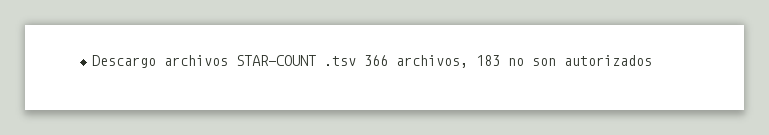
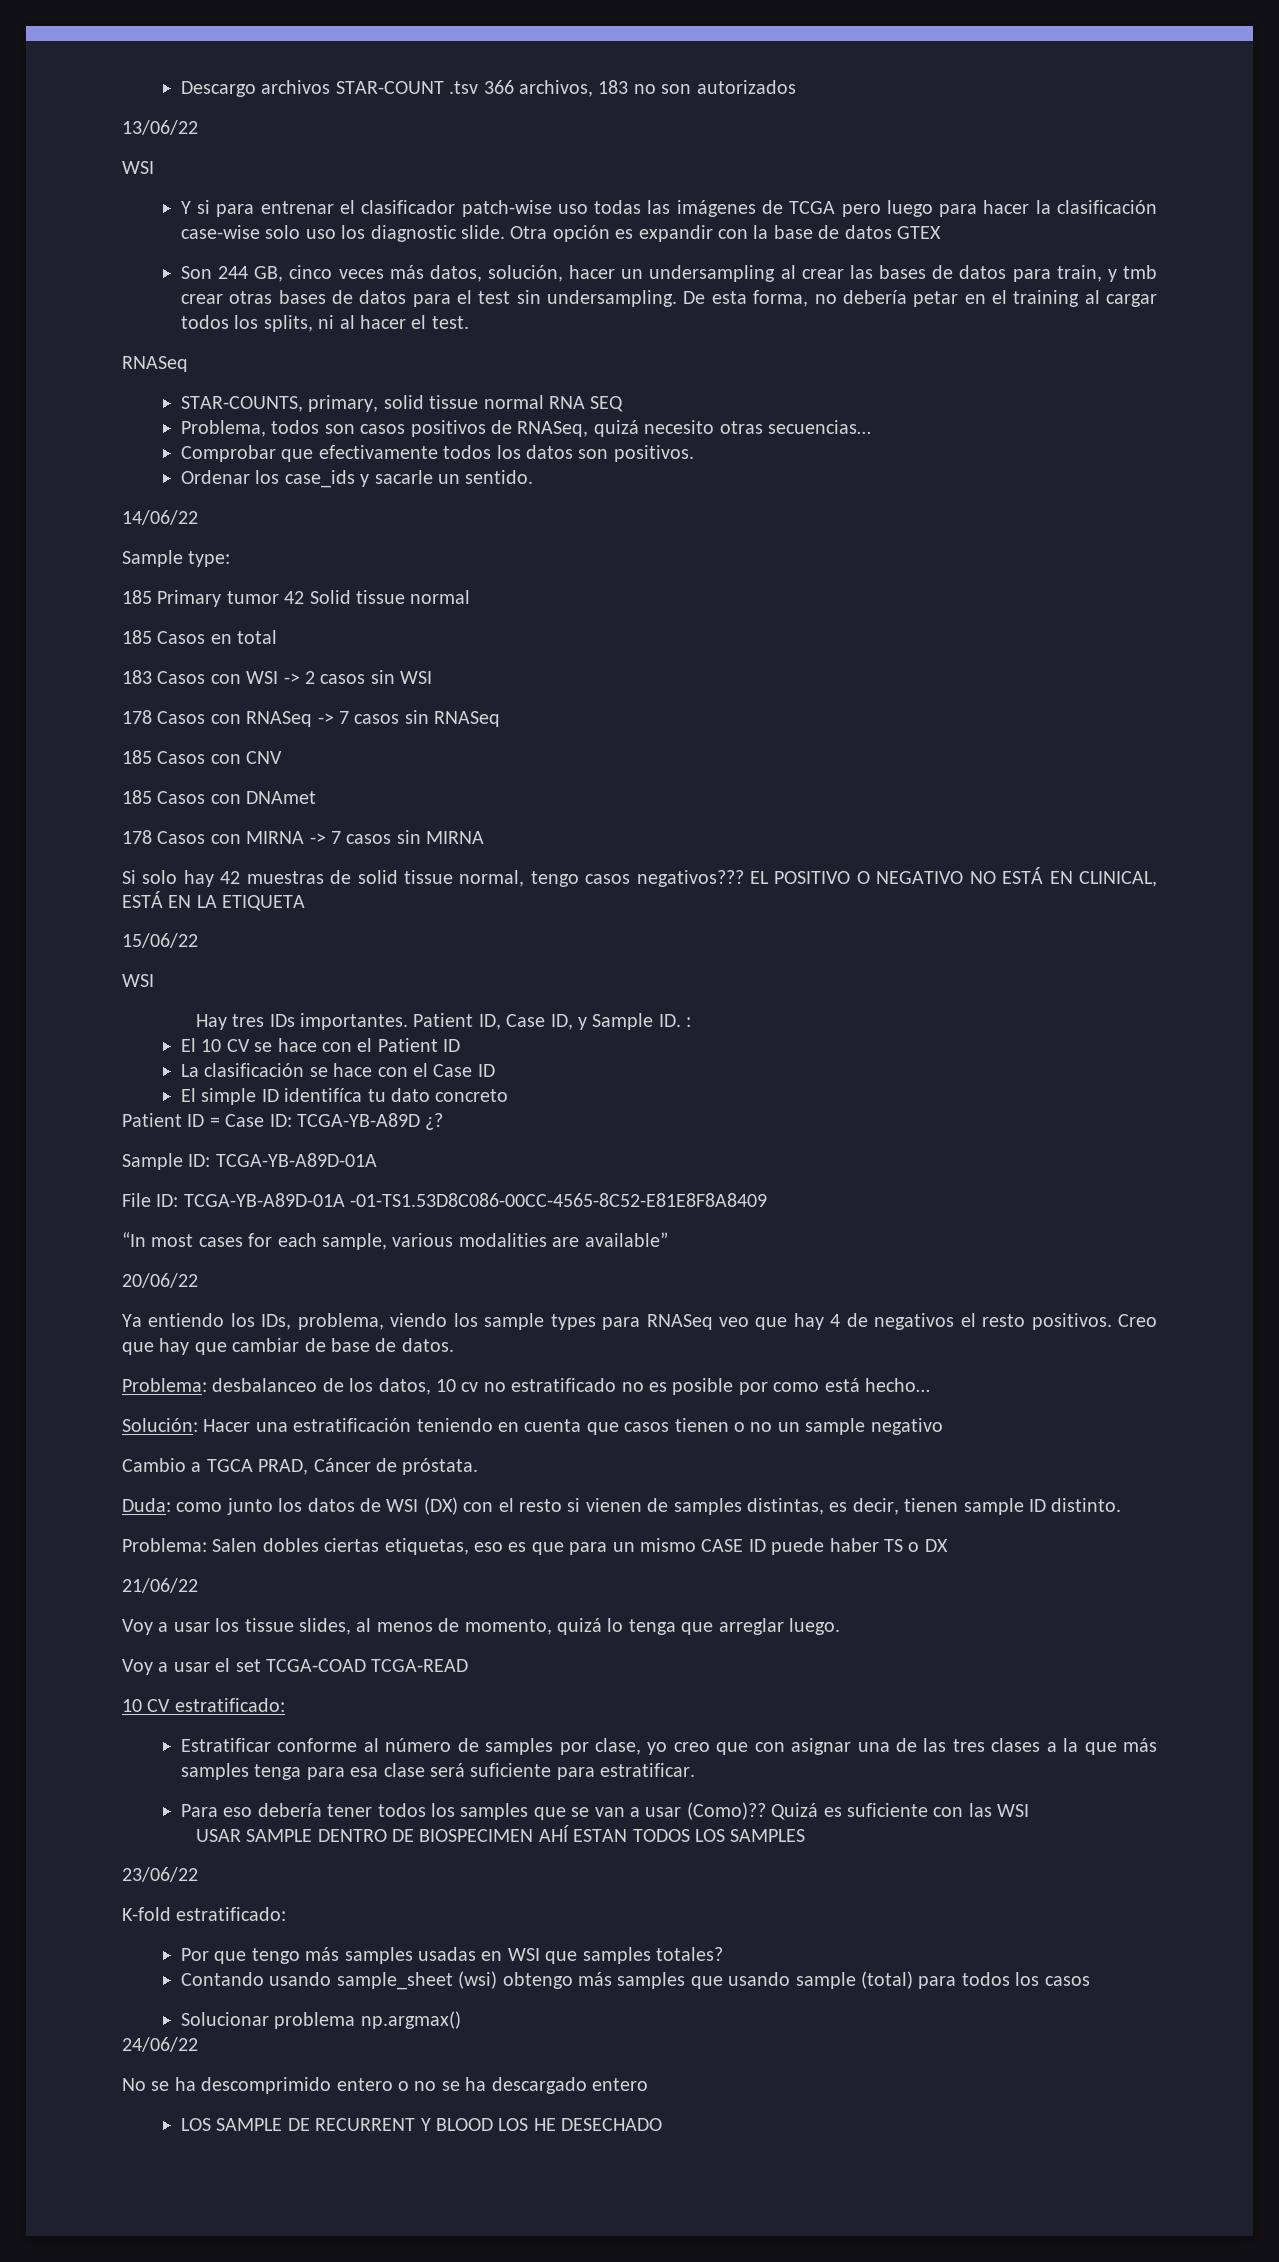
+ 13/06/22
+ WSI
+ Y si para entrenar el clasificador patch-wise uso todas las imágenes de TCGA pero luego para hacer la clasificación case-wise solo uso los diagnostic slide. Otra opción es expandir con la base de datos GTEX
+ Son 244 GB, cinco veces más datos, solución, hacer un undersampling al crear las bases de datos para train, y tmb crear otras bases de datos para el test sin undersampling. De esta forma, no debería petar en el training al cargar todos los splits, ni al hacer el test.
+ RNASeq
+ STAR-COUNTS, primary, solid tissue normal RNA SEQ
+ Problema, todos son casos positivos de RNASeq, quizá necesito otras secuencias…
+ Comprobar que efectivamente todos los datos son positivos.
+ Ordenar los case_ids y sacarle un sentido.
+ 14/06/22
+ Sample type:
+ 185 Primary tumor 42 Solid tissue normal
+ 185 Casos en total
+ 183 Casos con WSI -> 2 casos sin WSI
+ 178 Casos con RNASeq -> 7 casos sin RNASeq
+ 185 Casos con CNV
+ 185 Casos con DNAmet
+ 178 Casos con MIRNA -> 7 casos sin MIRNA
+ Si solo hay 42 muestras de solid tissue normal, tengo casos negativos??? EL POSITIVO O NEGATIVO NO ESTÁ EN CLINICAL, ESTÁ EN LA ETIQUETA
+ 15/06/22
+ WSI
+ Hay tres IDs importantes. Patient ID, Case ID, y Sample ID. :
+ El 10 CV se hace con el Patient ID
+ La clasificación se hace con el Case ID
+ El simple ID identifíca tu dato concreto
+ Patient ID = Case ID: TCGA-YB-A89D ¿?
+ Sample ID: TCGA-YB-A89D-01A
+ File ID: TCGA-YB-A89D-01A -01-TS1.53D8C086-00CC-4565-8C52-E81E8F8A8409
+ “In most cases for each sample, various modalities are available”
+ 20/06/22
+ Ya entiendo los IDs, problema, viendo los sample types para RNASeq veo que hay 4 de negativos el resto positivos. Creo que hay que cambiar de base de datos.
+ Problema: desbalanceo de los datos, 10 cv no estratificado no es posible por como está hecho…
+ Solución: Hacer una estratificación teniendo en cuenta que casos tienen o no un sample negativo
+ Cambio a TGCA PRAD, Cáncer de próstata.
+ Duda: como junto los datos de WSI (DX) con el resto si vienen de samples distintas, es decir, tienen sample ID distinto.
+ Problema: Salen dobles ciertas etiquetas, eso es que para un mismo CASE ID puede haber TS o DX
+ 21/06/22
+ Voy a usar los tissue slides, al menos de momento, quizá lo tenga que arreglar luego.
+ Voy a usar el set TCGA-COAD TCGA-READ
+ 10 CV estratificado:
+ Estratificar conforme al número de samples por clase, yo creo que con asignar una de las tres clases a la que más samples tenga para esa clase será suficiente para estratificar.
+ Para eso debería tener todos los samples que se van a usar (Como)?? Quizá es suficiente con las WSI
+ USAR SAMPLE DENTRO DE BIOSPECIMEN AHÍ ESTAN TODOS LOS SAMPLES
+ 23/06/22
+ K-fold estratificado:
+ Por que tengo más samples usadas en WSI que samples totales?
+ Contando usando sample_sheet (wsi) obtengo más samples que usando sample (total) para todos los casos
+ Solucionar problema np.argmax()
+ 24/06/22
+ No se ha descomprimido entero o no se ha descargado entero
+ LOS SAMPLE DE RECURRENT Y BLOOD LOS HE DESECHADO

